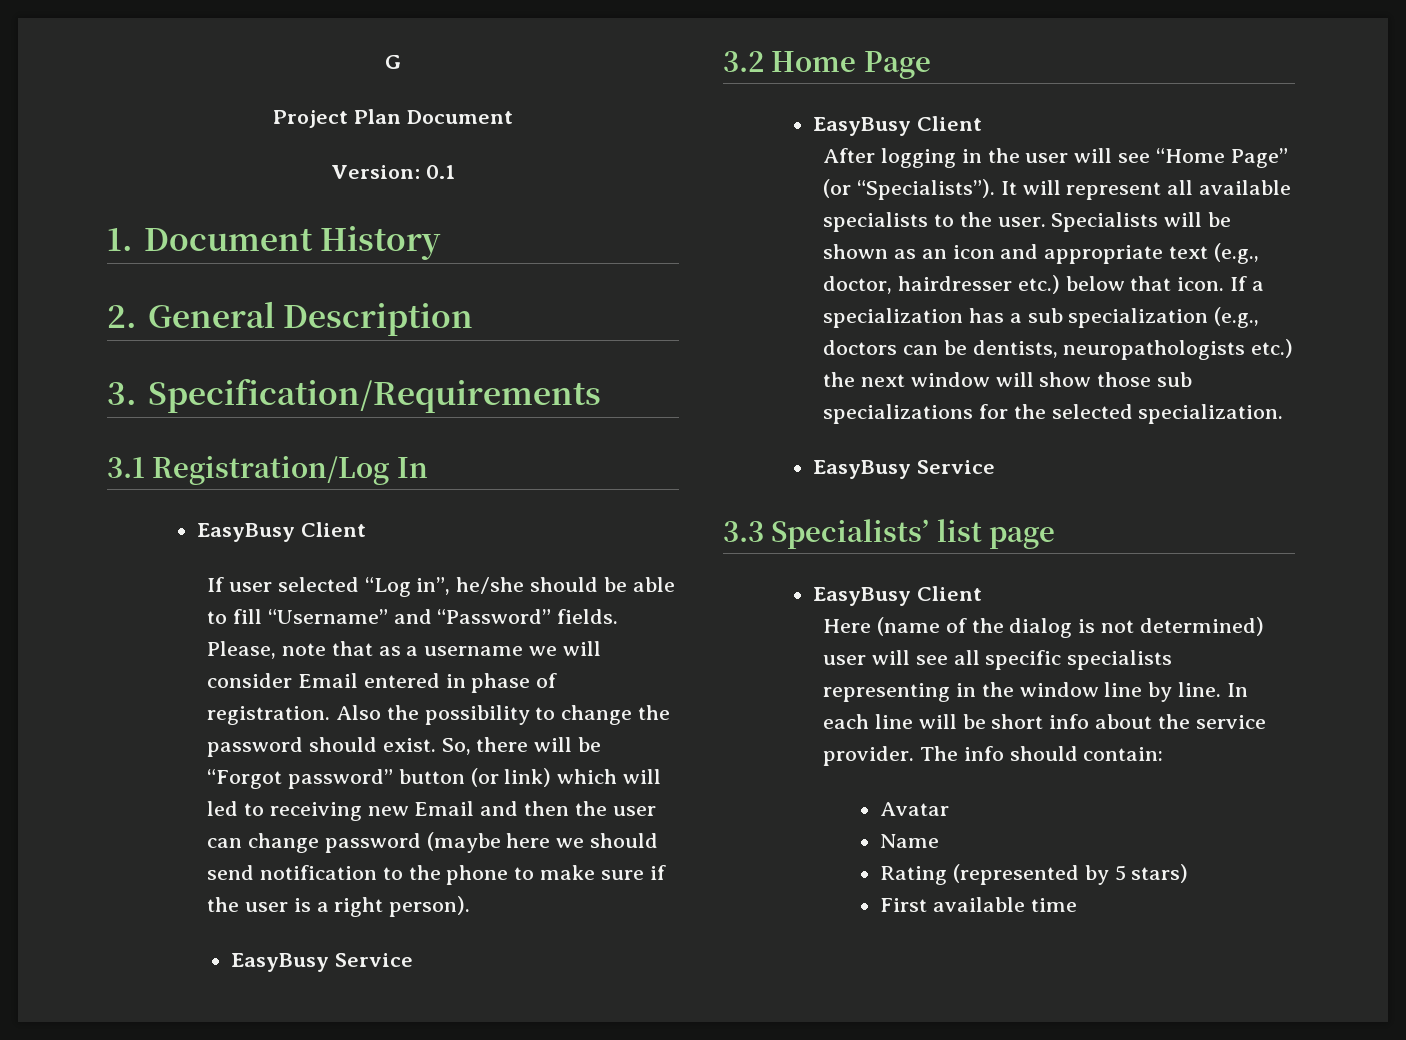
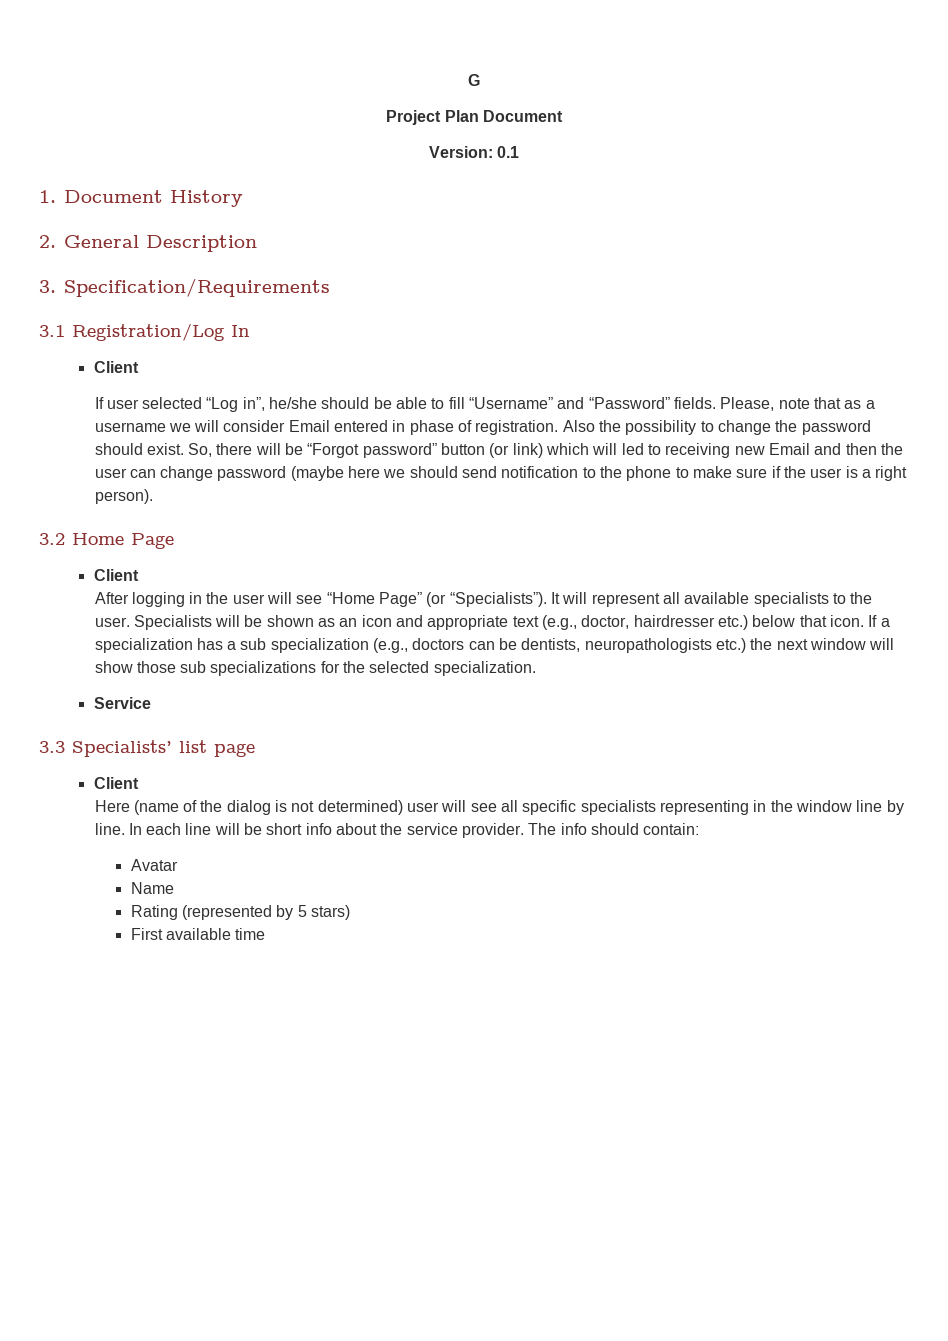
  3.1 Registration/Log In
- EasyBusy Client
+ Client
  So, there will be “Forgot password” button (or link) which will led to receiving new Email and then the user can change password (maybe here we should send notification to the phone to make sure if the user is a right person).
- EasyBusy Service
  3.2 Home Page
- EasyBusy Client
+ Client
  If a specialization has a sub specialization (e.g., doctors can be dentists, neuropathologists etc.) the next window will show those sub specializations for the selected specialization.
- EasyBusy Service
+ Service
  3.3 Specialists’ list page
- EasyBusy Client
+ Client

